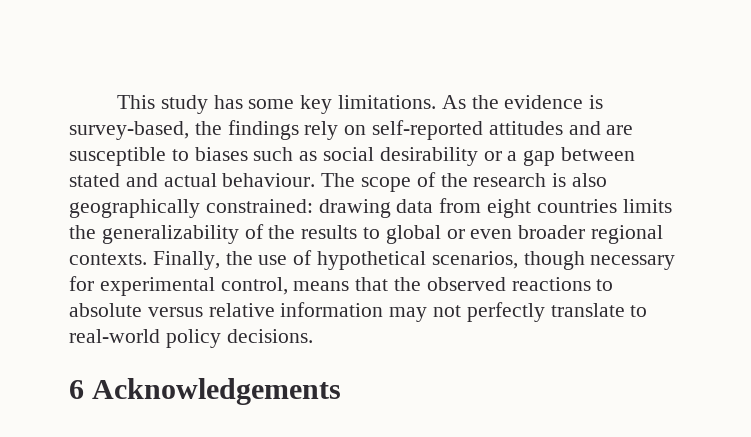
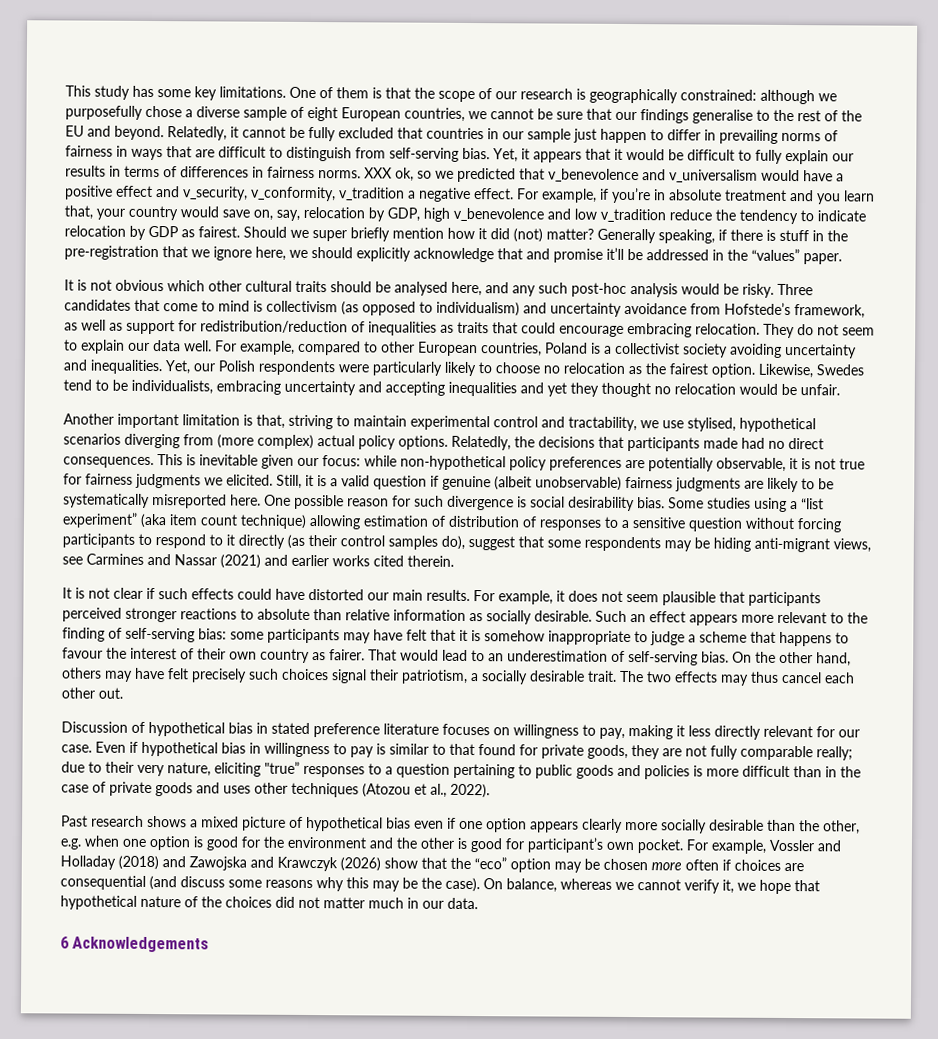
- As the evidence is survey-based, the findings rely on self-reported attitudes and are susceptible to biases such as social desirability or a gap between stated and actual behaviour. The scope of the research is also geographically constrained: drawing data from eight countries limits the generalizability of the results to global or even broader regional contexts. Finally, the use of hypothetical scenarios, though necessary for experimental control, means that the observed reactions to absolute versus relative information may not perfectly translate to real-world policy decisions.
+ One of them is that the scope of our research is geographically constrained: although we purposefully chose a diverse sample of eight European countries, we cannot be sure that our findings generalise to the rest of the EU and beyond. Relatedly, it cannot be fully excluded that countries in our sample just happen to differ in prevailing norms of fairness in ways that are difficult to distinguish from self-serving bias. Yet, it appears that it would be difficult to fully explain our results in terms of differences in fairness norms. XXX ok, so we predicted that v_benevolence and v_universalism would have a positive effect and v_security, v_conformity, v_tradition a negative effect. For example, if you’re in absolute treatment and you learn that, your country would save on, say, relocation by GDP, high v_benevolence and low v_tradition reduce the tendency to indicate relocation by GDP as fairest. Should we super briefly mention how it did (not) matter? Generally speaking, if there is stuff in the pre-registration that we ignore here, we should explicitly acknowledge that and promise it’ll be addressed in the “values” paper.
+ It is not obvious which other cultural traits should be analysed here, and any such post-hoc analysis would be risky. Three candidates that come to mind is collectivism (as opposed to individualism) and uncertainty avoidance from Hofstede’s framework, as well as support for redistribution/reduction of inequalities as traits that could encourage embracing relocation. They do not seem to explain our data well. For example, compared to other European countries, Poland is a collectivist society avoiding uncertainty and inequalities. Yet, our Polish respondents were particularly likely to choose no relocation as the fairest option. Likewise, Swedes tend to be individualists, embracing uncertainty and accepting inequalities and yet they thought no relocation would be unfair.
+ Another important limitation is that, striving to maintain experimental control and tractability, we use stylised, hypothetical scenarios diverging from (more complex) actual policy options. Relatedly, the decisions that participants made had no direct consequences. This is inevitable given our focus: while non-hypothetical policy preferences are potentially observable, it is not true for fairness judgments we elicited. Still, it is a valid question if genuine (albeit unobservable) fairness judgments are likely to be systematically misreported here. One possible reason for such divergence is social desirability bias. Some studies using a “list experiment” (aka item count technique) allowing estimation of distribution of responses to a sensitive question without forcing participants to respond to it directly (as their control samples do), suggest that some respondents may be hiding anti-migrant views, see Carmines and Nassar (2021) and earlier works cited therein.
+ It is not clear if such effects could have distorted our main results. For example, it does not seem plausible that participants perceived stronger reactions to absolute than relative information as socially desirable. Such an effect appears more relevant to the finding of self-serving bias: some participants may have felt that it is somehow inappropriate to judge a scheme that happens to favour the interest of their own country as fairer. That would lead to an underestimation of self-serving bias. On the other hand, others may have felt precisely such choices signal their patriotism, a socially desirable trait. The two effects may thus cancel each other out.
+ Discussion of hypothetical bias in stated preference literature focuses on willingness to pay, making it less directly relevant for our case. Even if hypothetical bias in willingness to pay is similar to that found for private goods, they are not fully comparable really; due to their very nature, eliciting "true” responses to a question pertaining to public goods and policies is more difficult than in the case of private goods and uses other techniques (Atozou et al., 2022).
+ Past research shows a mixed picture of hypothetical bias even if one option appears clearly more socially desirable than the other, e.g. when one option is good for the environment and the other is good for participant’s own pocket. For example, Vossler and Holladay (2018) and Zawojska and Krawczyk (2026) show that the “eco” option may be chosen more often if choices are consequential (and discuss some reasons why this may be the case). On balance, whereas we cannot verify it, we hope that hypothetical nature of the choices did not matter much in our data.

